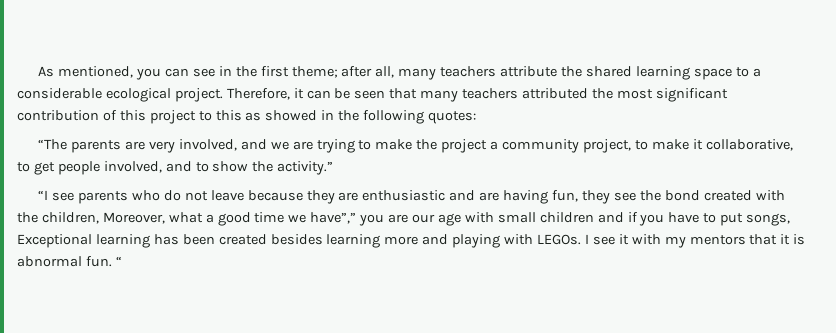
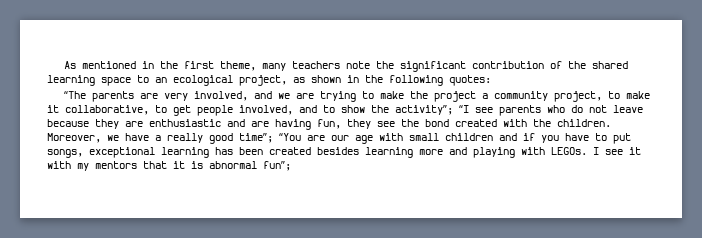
- As mentioned, you can see in the first theme; after all, many teachers attribute the shared learning space to a considerable ecological project. Therefore, it can be seen that many teachers attributed the most significant contribution of this project to this as showed in the following quotes:
+ As mentioned in the first theme, many teachers note the significant contribution of the shared learning space to an ecological project, as shown in the following quotes:
- “The parents are very involved, and we are trying to make the project a community project, to make it collaborative, to get people involved, and to show the activity.”
- “I see parents who do not leave because they are enthusiastic and are having fun, they see the bond created with the children, Moreover, what a good time we have”,” you are our age with small children and if you have to put songs, Exceptional learning has been created besides learning more and playing with LEGOs.
+ “The parents are very involved, and we are trying to make the project a community project, to make it collaborative, to get people involved, and to show the activity”; “I see parents who do not leave because they are enthusiastic and are having fun, they see the bond created with the children. Moreover, we have a really good time”; “You are our age with small children and if you have to put songs, exceptional learning has been created besides learning more and playing with LEGOs.
- I see it with my mentors that it is abnormal fun. “
+ I see it with my mentors that it is abnormal fun”;

